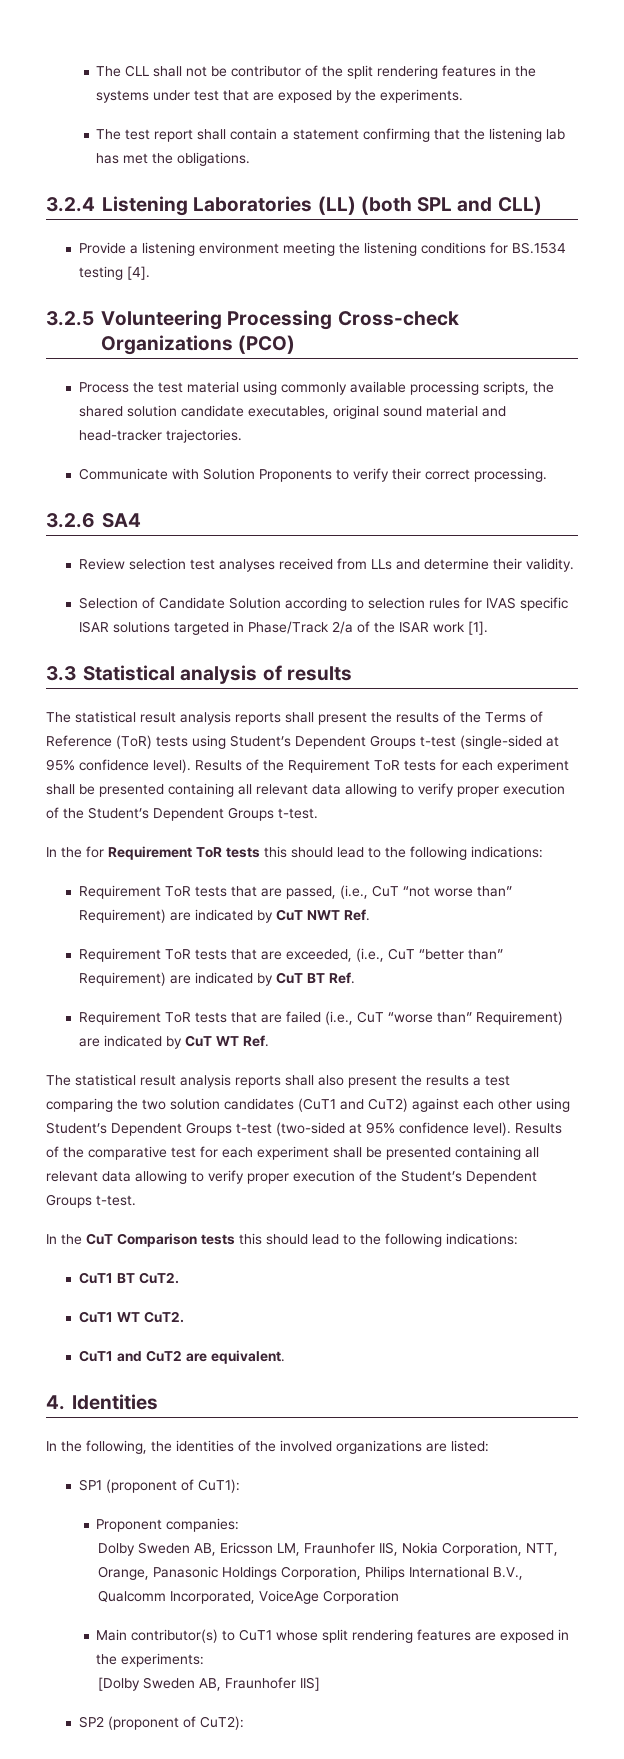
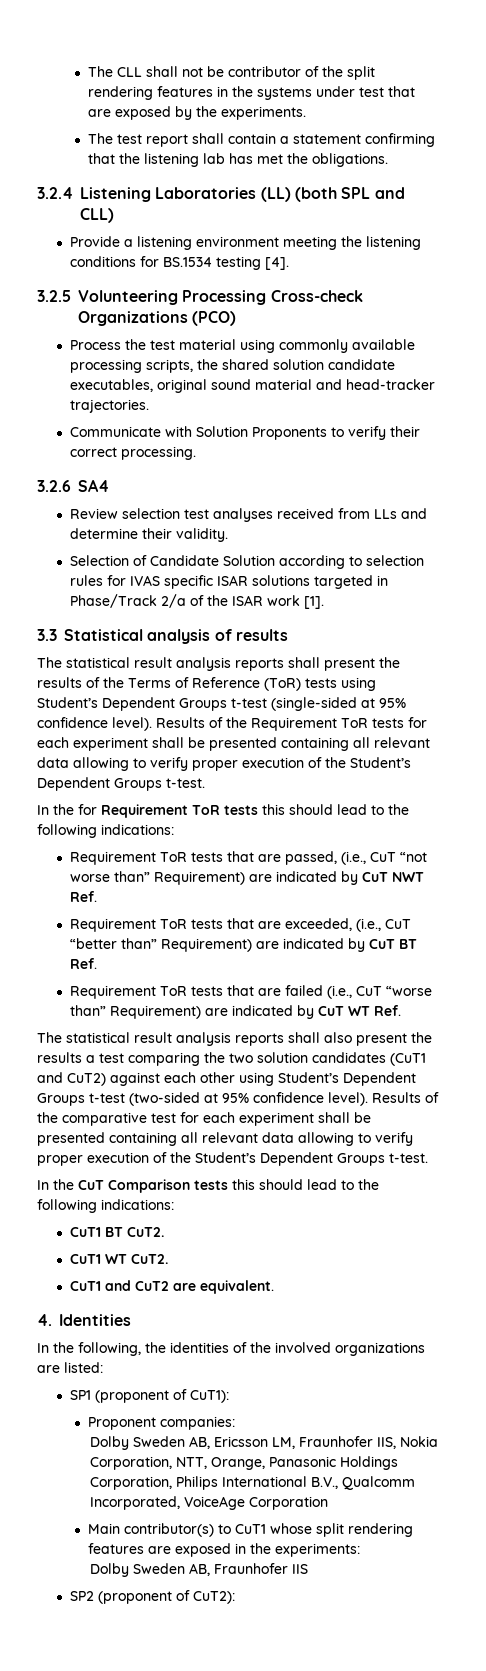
- [Dolby Sweden AB, Fraunhofer IIS]
+ Dolby Sweden AB, Fraunhofer IIS

